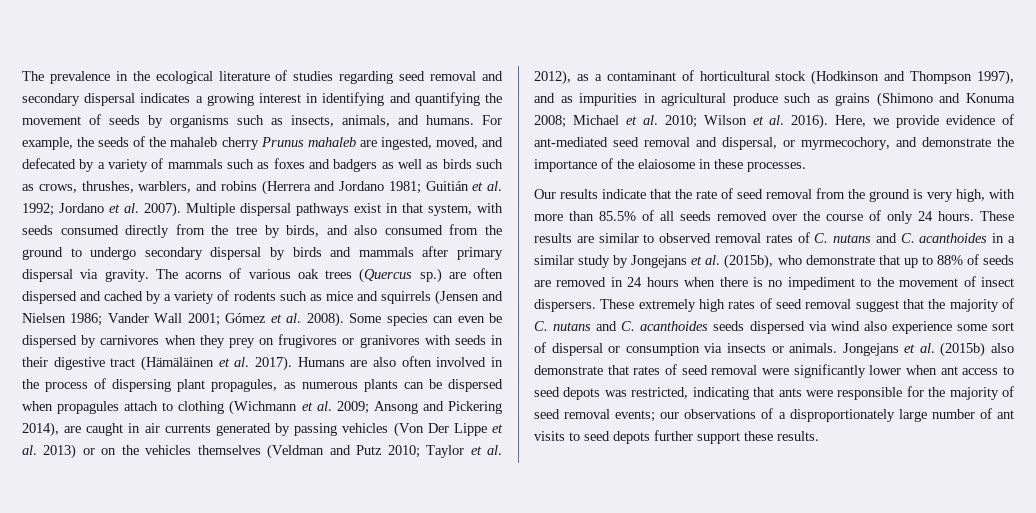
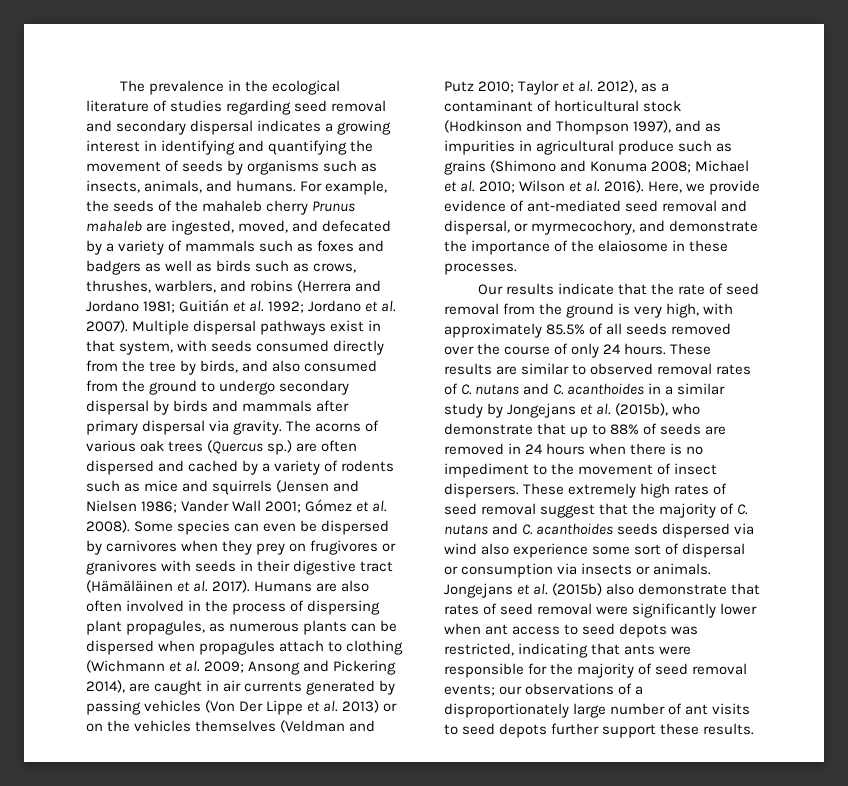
- Our results indicate that the rate of seed removal from the ground is very high, with more than 85.5% of all seeds removed over the course of only 24 hours.
+ Our results indicate that the rate of seed removal from the ground is very high, with approximately 85.5% of all seeds removed over the course of only 24 hours.

